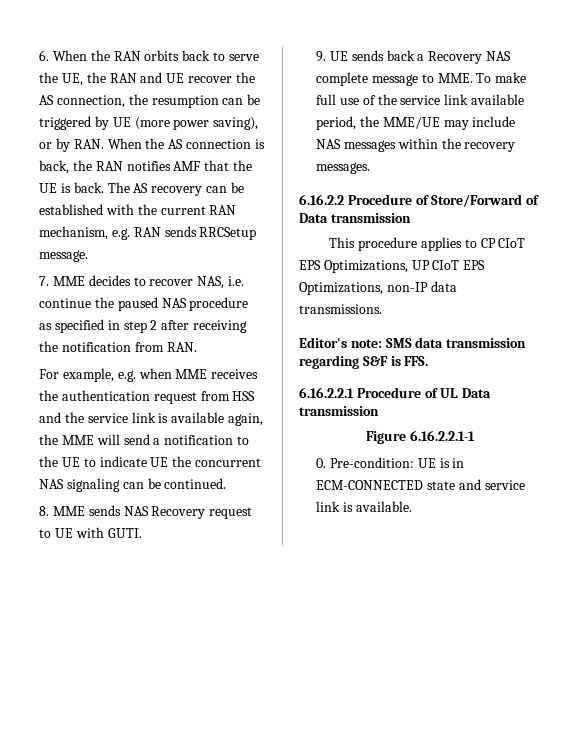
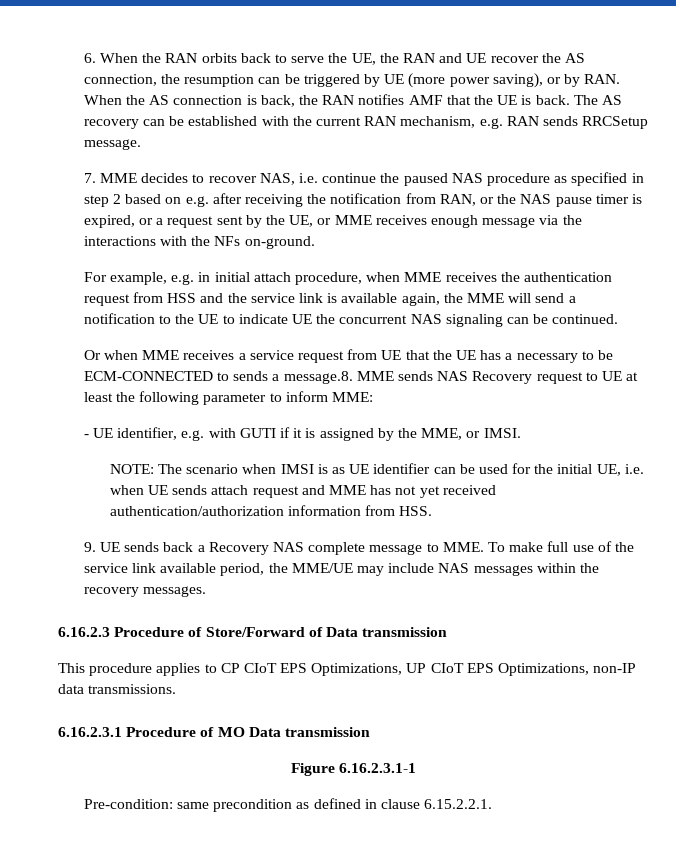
- 7. MME decides to recover NAS, i.e. continue the paused NAS procedure as specified in step 2 after receiving the notification from RAN.
+ 7. MME decides to recover NAS, i.e. continue the paused NAS procedure as specified in step 2 based on e.g. after receiving the notification from RAN, or the NAS pause timer is expired, or a request sent by the UE, or MME receives enough message via the interactions with the NFs on-ground.
- For example, e.g. when MME receives the authentication request from HSS and the service link is available again, the MME will send a notification to the UE to indicate UE the concurrent NAS signaling can be continued.
+ For example, e.g. in initial attach procedure, when MME receives the authentication request from HSS and the service link is available again, the MME will send a notification to the UE to indicate UE the concurrent NAS signaling can be continued.
- 8. MME sends NAS Recovery request to UE with GUTI.
+ Or when MME receives a service request from UE that the UE has a necessary to be ECM-CONNECTED to sends a message.8. MME sends NAS Recovery request to UE at least the following parameter to inform MME:
+ - UE identifier, e.g. with GUTI if it is assigned by the MME, or IMSI.
+ NOTE: The scenario when IMSI is as UE identifier can be used for the initial UE, i.e. when UE sends attach request and MME has not yet received authentication/authorization information from HSS.
- 6.16.2.2 Procedure of Store/Forward of Data transmission
+ 6.16.2.3 Procedure of Store/Forward of Data transmission
- Editor's note: SMS data transmission regarding S&F is FFS.
- 6.16.2.2.1 Procedure of UL Data transmission
+ 6.16.2.3.1 Procedure of MO Data transmission
- Figure 6.16.2.2.1-1
- 0. Pre-condition: UE is in ECM-CONNECTED state and service link is available.
+ Figure 6.16.2.3.1-1
+ Pre-condition: same precondition as defined in clause 6.15.2.2.1.

